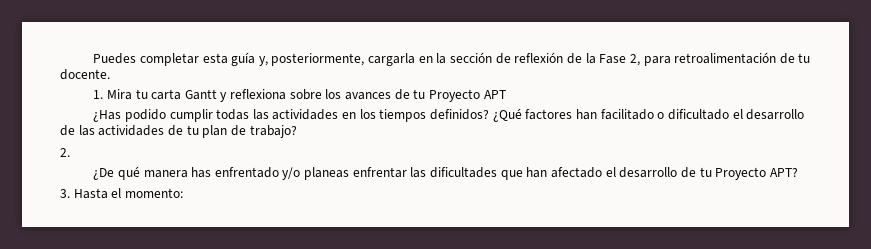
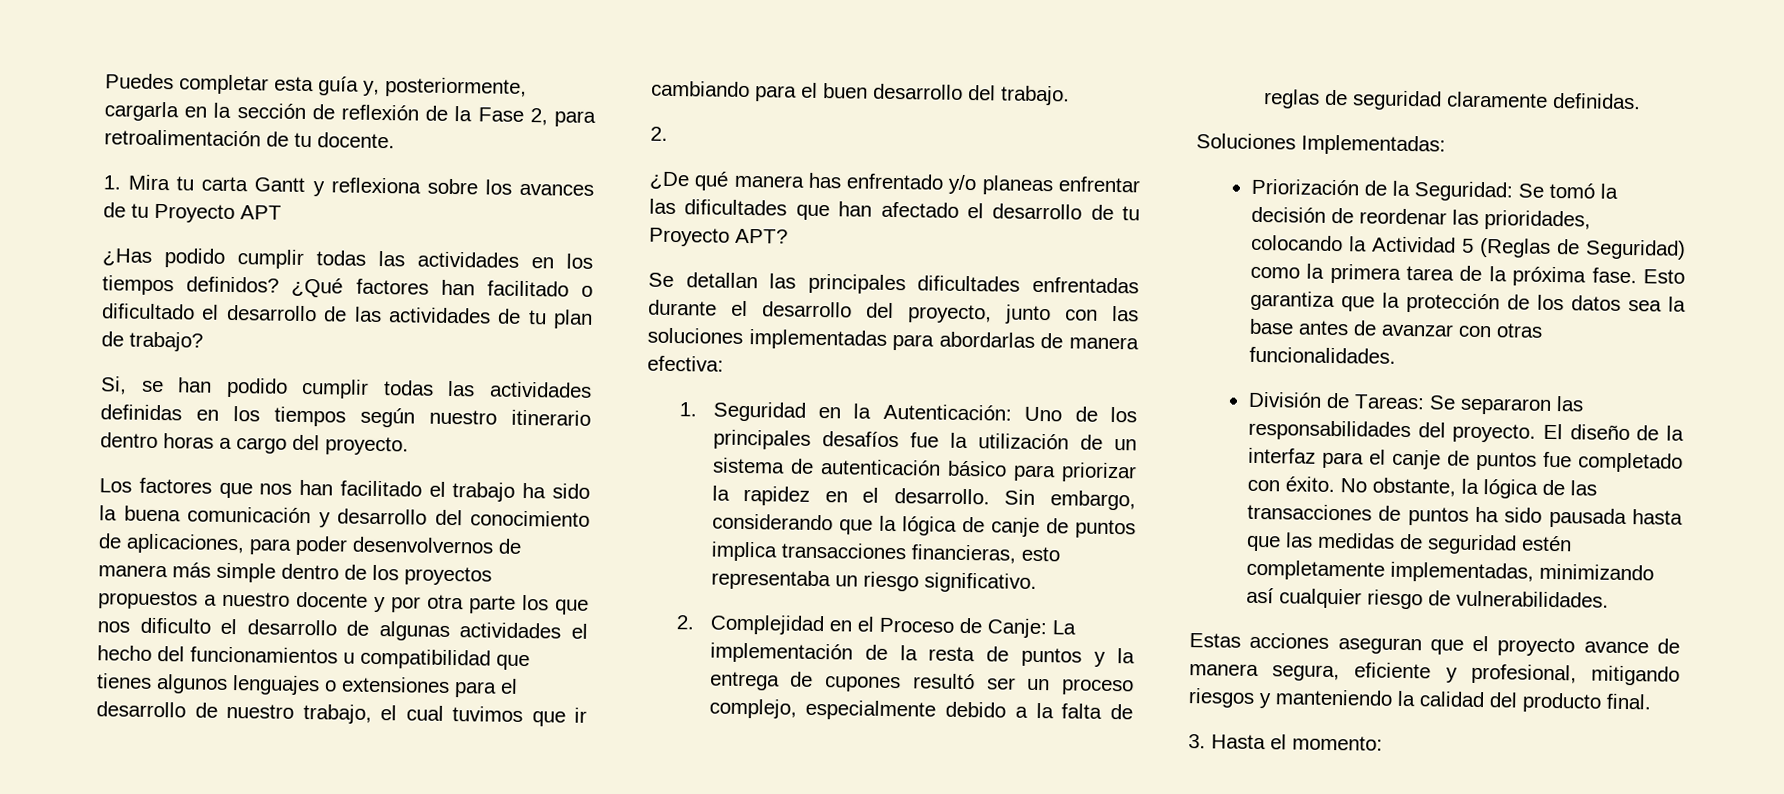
+ Si, se han podido cumplir todas las actividades definidas en los tiempos según nuestro itinerario dentro horas a cargo del proyecto.
+ Los factores que nos han facilitado el trabajo ha sido la buena comunicación y desarrollo del conocimiento de aplicaciones, para poder desenvolvernos de manera más simple dentro de los proyectos propuestos a nuestro docente y por otra parte los que nos dificulto el desarrollo de algunas actividades el hecho del funcionamientos u compatibilidad que tienes algunos lenguajes o extensiones para el desarrollo de nuestro trabajo, el cual tuvimos que ir cambiando para el buen desarrollo del trabajo.
+ Se detallan las principales dificultades enfrentadas durante el desarrollo del proyecto, junto con las soluciones implementadas para abordarlas de manera efectiva:
+ 1. Seguridad en la Autenticación: Uno de los principales desafíos fue la utilización de un sistema de autenticación básico para priorizar la rapidez en el desarrollo. Sin embargo, considerando que la lógica de canje de puntos implica transacciones financieras, esto representaba un riesgo significativo.
+ 2. Complejidad en el Proceso de Canje: La implementación de la resta de puntos y la entrega de cupones resultó ser un proceso complejo, especialmente debido a la falta de reglas de seguridad claramente definidas.
+ Soluciones Implementadas:
+ Priorización de la Seguridad: Se tomó la decisión de reordenar las prioridades, colocando la Actividad 5 (Reglas de Seguridad) como la primera tarea de la próxima fase. Esto garantiza que la protección de los datos sea la base antes de avanzar con otras funcionalidades.
+ División de Tareas: Se separaron las responsabilidades del proyecto. El diseño de la interfaz para el canje de puntos fue completado con éxito. No obstante, la lógica de las transacciones de puntos ha sido pausada hasta que las medidas de seguridad estén completamente implementadas, minimizando así cualquier riesgo de vulnerabilidades.
+ Estas acciones aseguran que el proyecto avance de manera segura, eficiente y profesional, mitigando riesgos y manteniendo la calidad del producto final.

